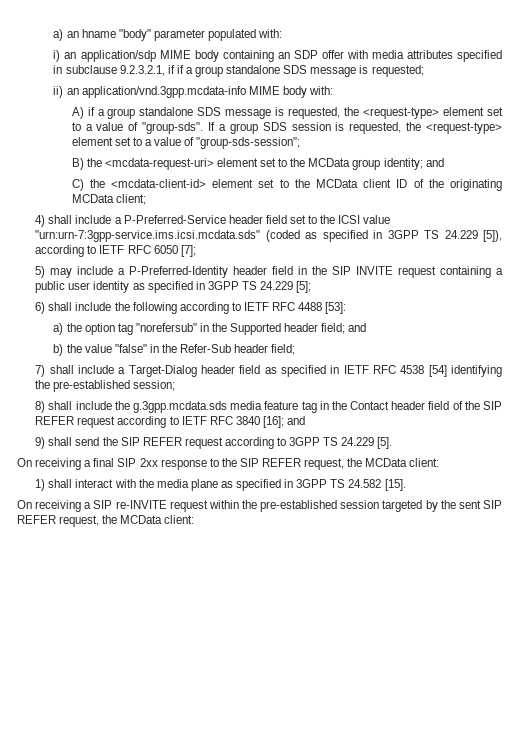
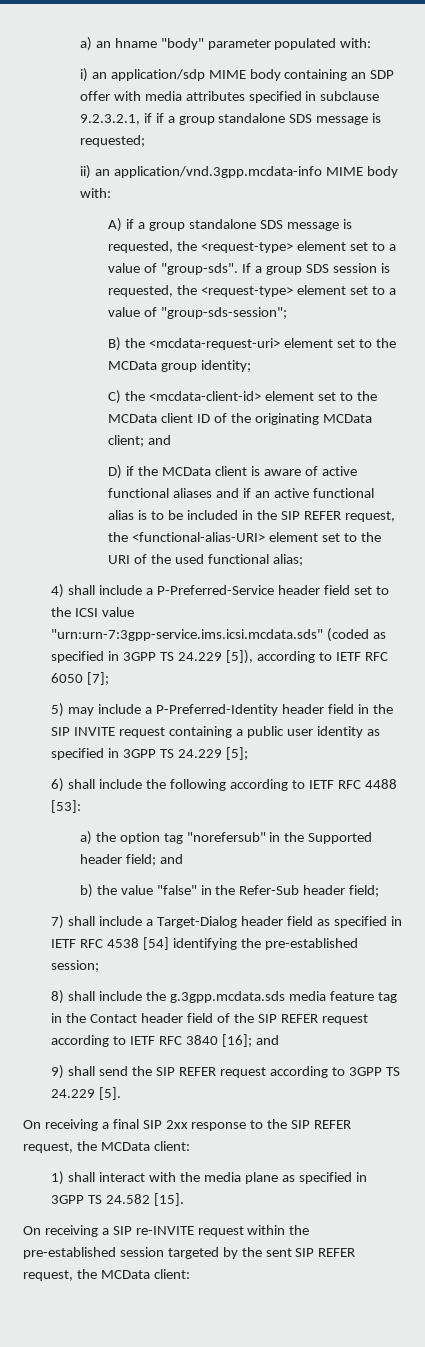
- B) the <mcdata-request-uri> element set to the MCData group identity; and
+ B) the <mcdata-request-uri> element set to the MCData group identity;
- C) the <mcdata-client-id> element set to the MCData client ID of the originating MCData client;
+ C) the <mcdata-client-id> element set to the MCData client ID of the originating MCData client; and
+ D) if the MCData client is aware of active functional aliases and if an active functional alias is to be included in the SIP REFER request, the <functional-alias-URI> element set to the URI of the used functional alias;

